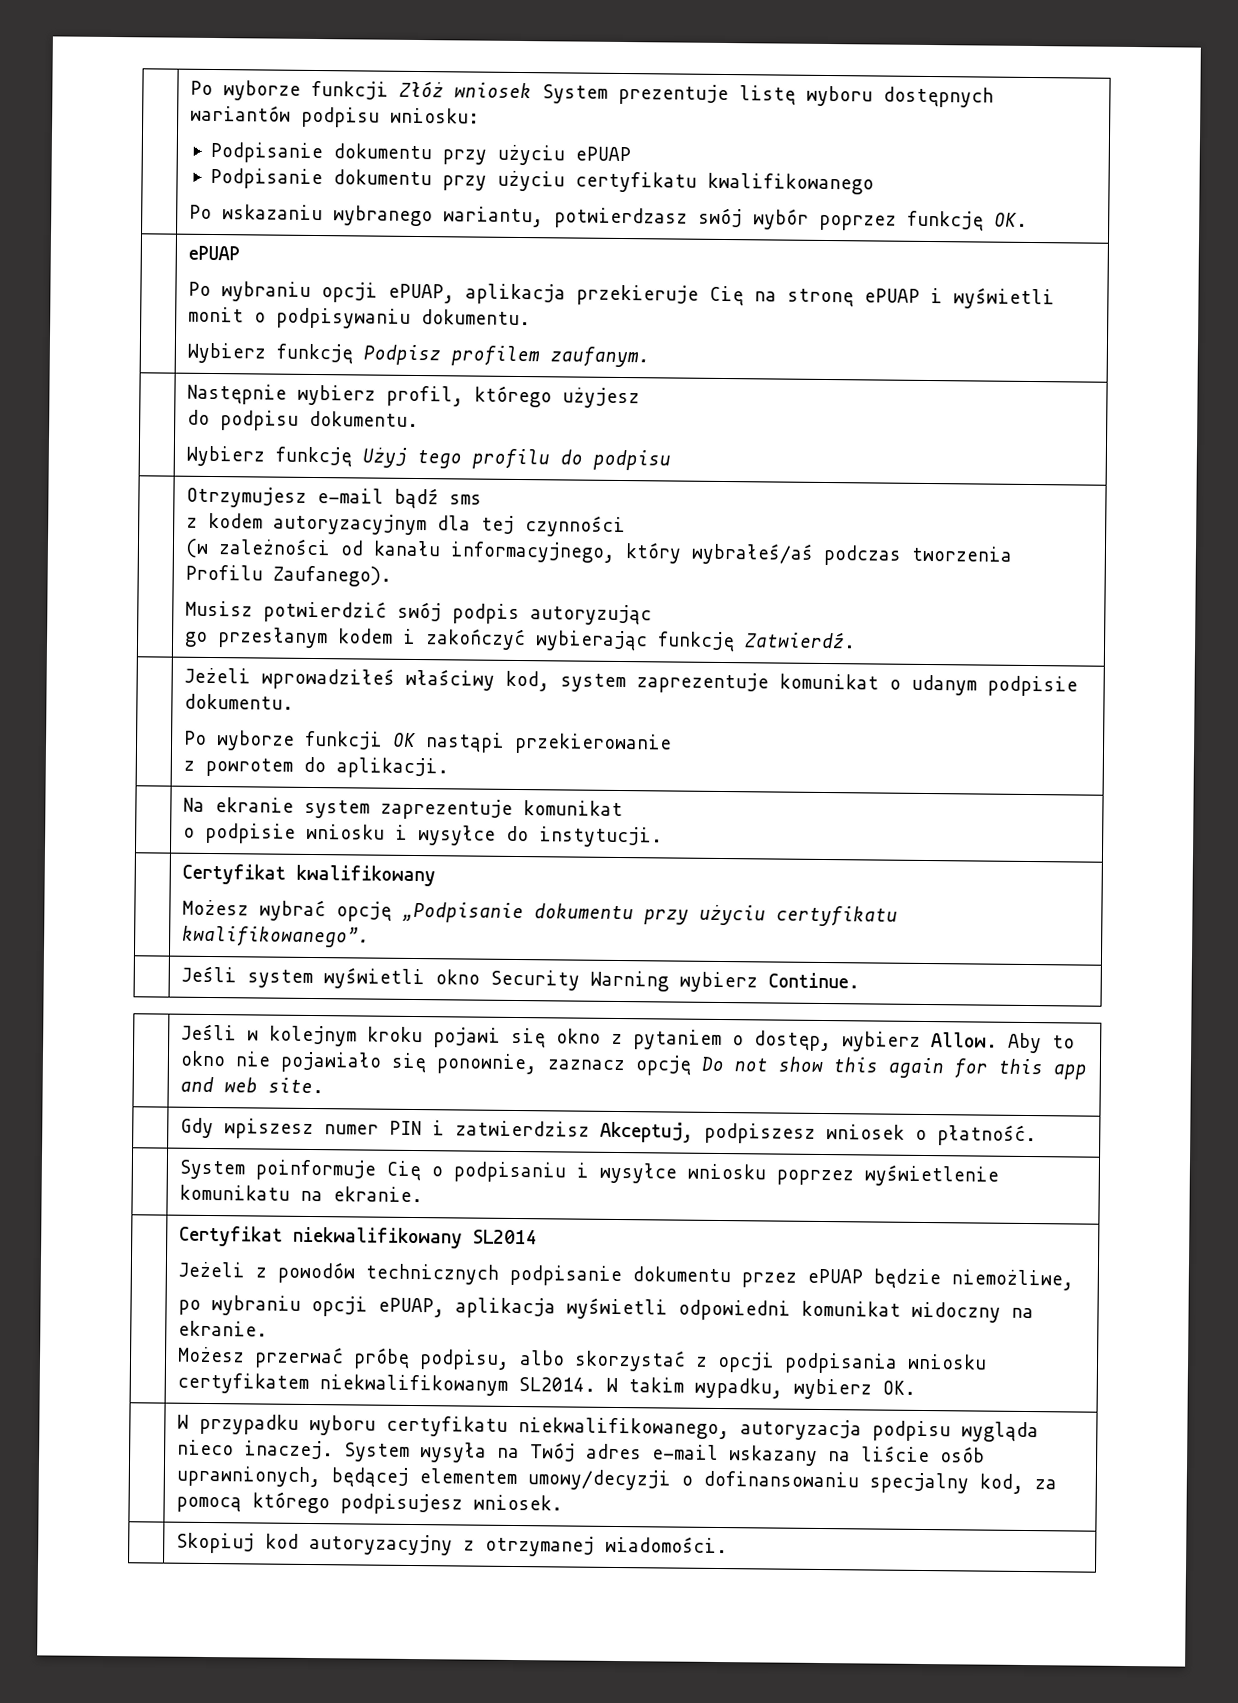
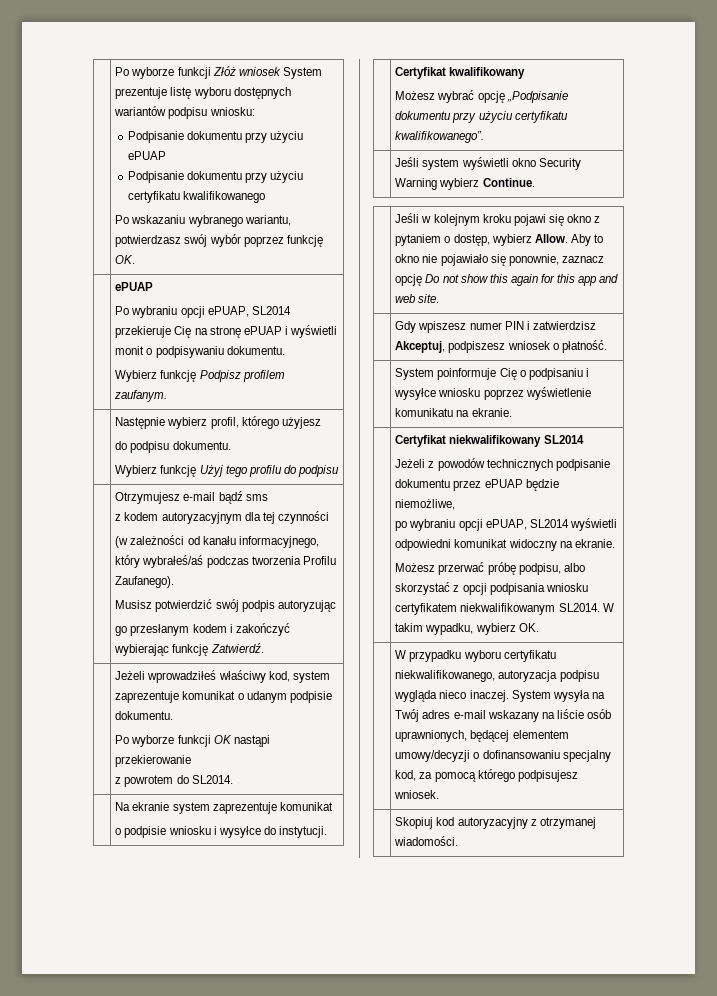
  | ePUAP
- Po wybraniu opcji ePUAP, aplikacja przekieruje Cię na stronę ePUAP i wyświetli monit o podpisywaniu dokumentu.
+ Po wybraniu opcji ePUAP, SL2014 przekieruje Cię na stronę ePUAP i wyświetli monit o podpisywaniu dokumentu.
  | Jeżeli wprowadziłeś właściwy kod, system zaprezentuje komunikat o udanym podpisie dokumentu.
  Po wyborze funkcji OK nastąpi przekierowanie
- z powrotem do aplikacji.
+ z powrotem do SL2014.
- po wybraniu opcji ePUAP, aplikacja wyświetli odpowiedni komunikat widoczny na ekranie.
+ po wybraniu opcji ePUAP, SL2014 wyświetli odpowiedni komunikat widoczny na ekranie.

